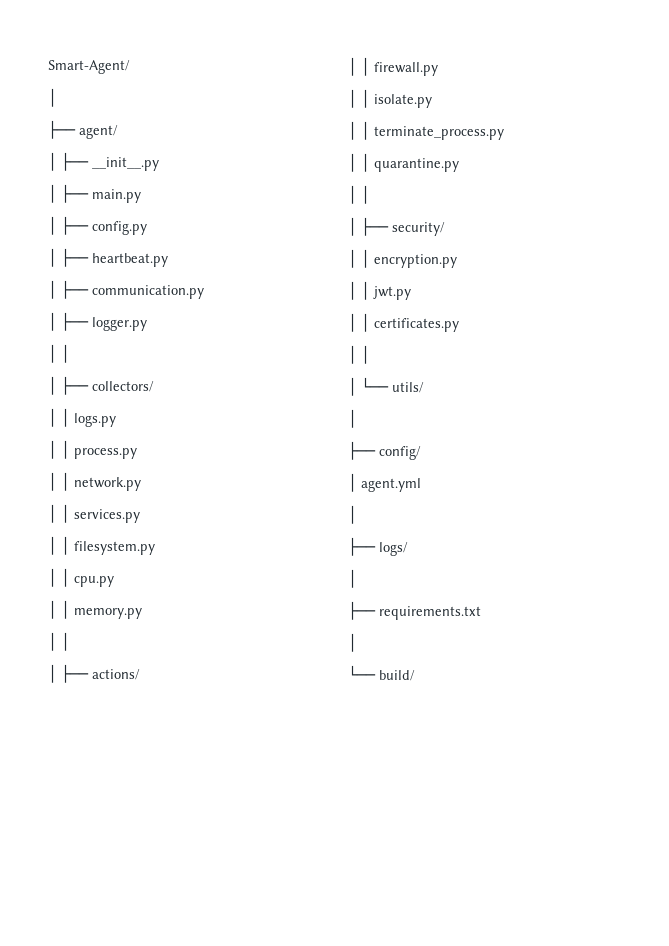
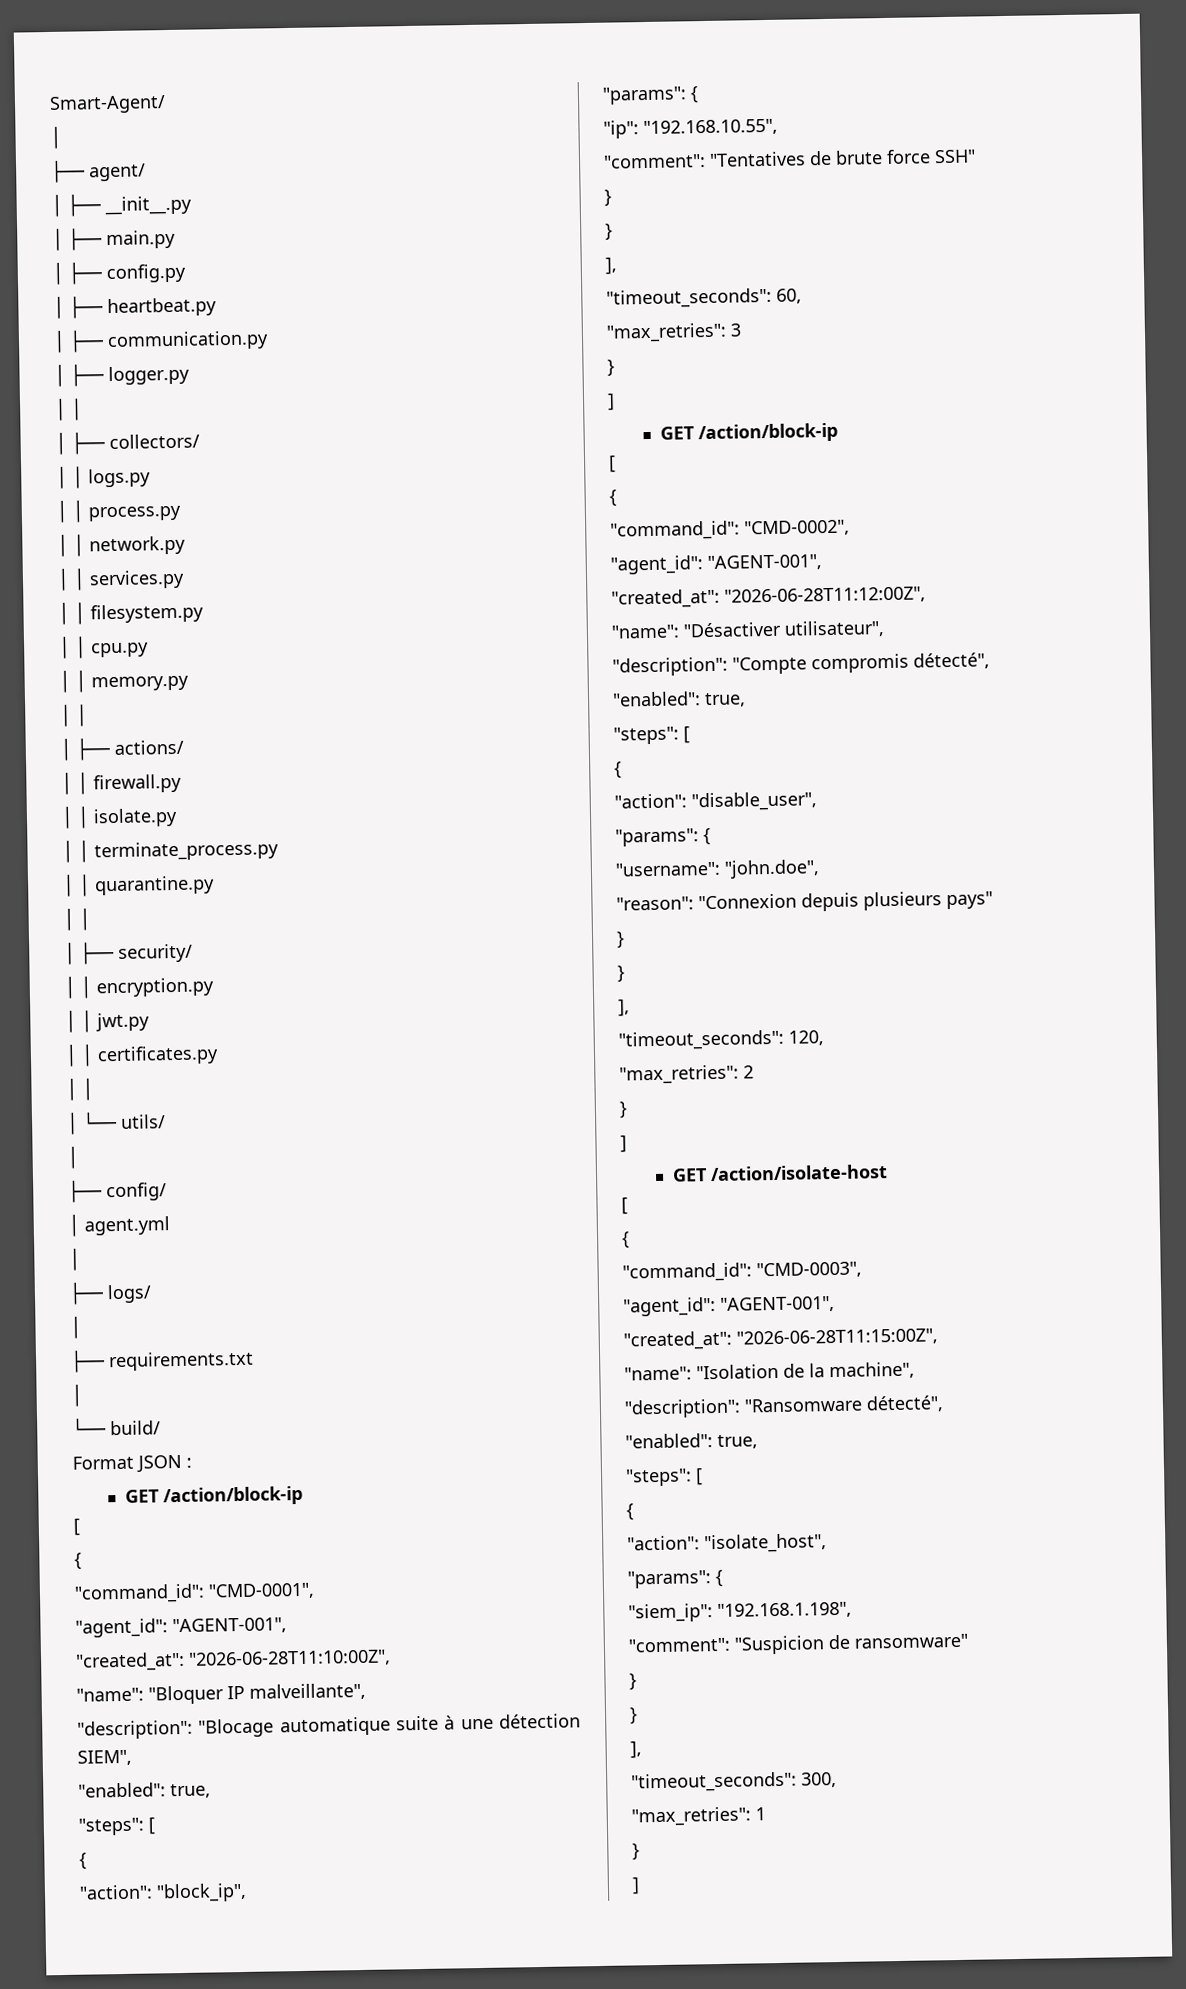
+ Format JSON :
+ GET /action/block-ip
+ [
+ {
+ "command_id": "CMD-0001",
+ "agent_id": "AGENT-001",
+ "created_at": "2026-06-28T11:10:00Z",
+ "name": "Bloquer IP malveillante",
+ "description": "Blocage automatique suite à une détection SIEM",
+ "enabled": true,
+ "steps": [
+ {
+ "action": "block_ip",
+ "params": {
+ "ip": "192.168.10.55",
+ "comment": "Tentatives de brute force SSH"
+ }
+ }
+ ],
+ "timeout_seconds": 60,
+ "max_retries": 3
+ }
+ ]
+ GET /action/block-ip
+ [
+ {
+ "command_id": "CMD-0002",
+ "agent_id": "AGENT-001",
+ "created_at": "2026-06-28T11:12:00Z",
+ "name": "Désactiver utilisateur",
+ "description": "Compte compromis détecté",
+ "enabled": true,
+ "steps": [
+ {
+ "action": "disable_user",
+ "params": {
+ "username": "john.doe",
+ "reason": "Connexion depuis plusieurs pays"
+ }
+ }
+ ],
+ "timeout_seconds": 120,
+ "max_retries": 2
+ }
+ ]
+ GET /action/isolate-host
+ [
+ {
+ "command_id": "CMD-0003",
+ "agent_id": "AGENT-001",
+ "created_at": "2026-06-28T11:15:00Z",
+ "name": "Isolation de la machine",
+ "description": "Ransomware détecté",
+ "enabled": true,
+ "steps": [
+ {
+ "action": "isolate_host",
+ "params": {
+ "siem_ip": "192.168.1.198",
+ "comment": "Suspicion de ransomware"
+ }
+ }
+ ],
+ "timeout_seconds": 300,
+ "max_retries": 1
+ }
+ ]

